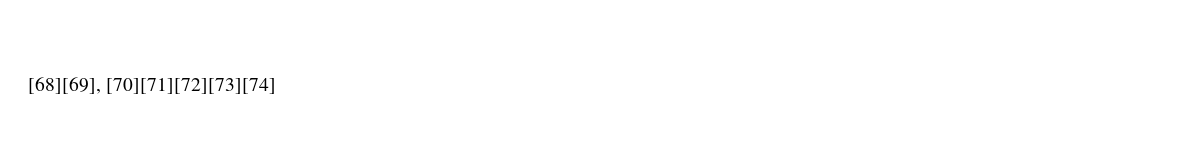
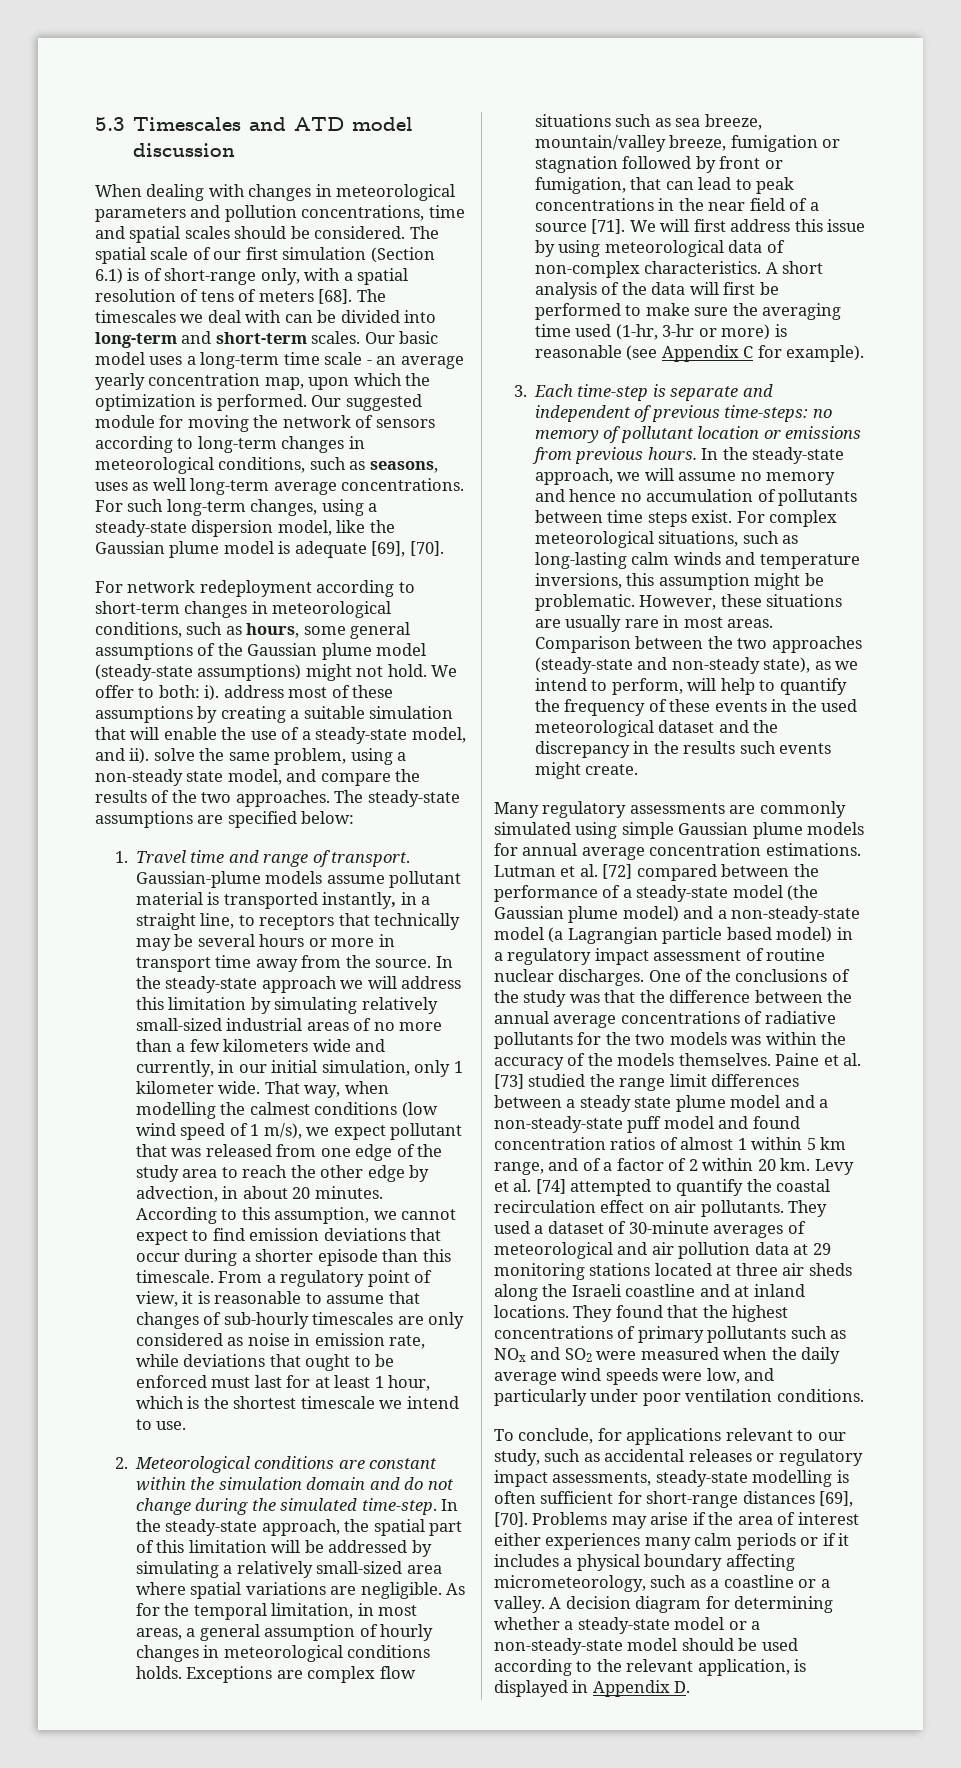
- [68][69], [70][71][72][73][74]
+ 5.3 Timescales and ATD model discussion
+ When dealing with changes in meteorological parameters and pollution concentrations, time and spatial scales should be considered. The spatial scale of our first simulation (Section 6.1) is of short-range only, with a spatial resolution of tens of meters [68]. The timescales we deal with can be divided into long-term and short-term scales. Our basic model uses a long-term time scale - an average yearly concentration map, upon which the optimization is performed. Our suggested module for moving the network of sensors according to long-term changes in meteorological conditions, such as seasons, uses as well long-term average concentrations. For such long-term changes, using a steady-state dispersion model, like the Gaussian plume model is adequate [69], [70].
+ For network redeployment according to short-term changes in meteorological conditions, such as hours, some general assumptions of the Gaussian plume model (steady-state assumptions) might not hold. We offer to both: i). address most of these assumptions by creating a suitable simulation that will enable the use of a steady-state model, and ii). solve the same problem, using a non-steady state model, and compare the results of the two approaches. The steady-state assumptions are specified below:
+ 1. Travel time and range of transport. Gaussian-plume models assume pollutant material is transported instantly, in a straight line, to receptors that technically may be several hours or more in transport time away from the source. In the steady-state approach we will address this limitation by simulating relatively small-sized industrial areas of no more than a few kilometers wide and currently, in our initial simulation, only 1 kilometer wide. That way, when modelling the calmest conditions (low wind speed of 1 m/s), we expect pollutant that was released from one edge of the study area to reach the other edge by advection, in about 20 minutes. According to this assumption, we cannot expect to find emission deviations that occur during a shorter episode than this timescale. From a regulatory point of view, it is reasonable to assume that changes of sub-hourly timescales are only considered as noise in emission rate, while deviations that ought to be enforced must last for at least 1 hour, which is the shortest timescale we intend to use.
+ 2. Meteorological conditions are constant within the simulation domain and do not change during the simulated time-step. In the steady-state approach, the spatial part of this limitation will be addressed by simulating a relatively small-sized area where spatial variations are negligible. As for the temporal limitation, in most areas, a general assumption of hourly changes in meteorological conditions holds. Exceptions are complex flow situations such as sea breeze, mountain/valley breeze, fumigation or stagnation followed by front or fumigation, that can lead to peak concentrations in the near field of a source [71]. We will first address this issue by using meteorological data of non-complex characteristics. A short analysis of the data will first be performed to make sure the averaging time used (1-hr, 3-hr or more) is reasonable (see Appendix C for example).
+ 3. Each time-step is separate and independent of previous time-steps: no memory of pollutant location or emissions from previous hours. In the steady-state approach, we will assume no memory and hence no accumulation of pollutants between time steps exist. For complex meteorological situations, such as long-lasting calm winds and temperature inversions, this assumption might be problematic. However, these situations are usually rare in most areas. Comparison between the two approaches (steady-state and non-steady state), as we intend to perform, will help to quantify the frequency of these events in the used meteorological dataset and the discrepancy in the results such events might create.
+ Many regulatory assessments are commonly simulated using simple Gaussian plume models for annual average concentration estimations. Lutman et al. [72] compared between the performance of a steady-state model (the Gaussian plume model) and a non-steady-state model (a Lagrangian particle based model) in a regulatory impact assessment of routine nuclear discharges. One of the conclusions of the study was that the difference between the annual average concentrations of radiative pollutants for the two models was within the accuracy of the models themselves. Paine et al. [73] studied the range limit differences between a steady state plume model and a non-steady-state puff model and found concentration ratios of almost 1 within 5 km range, and of a factor of 2 within 20 km. Levy et al. [74] attempted to quantify the coastal recirculation effect on air pollutants. They used a dataset of 30-minute averages of meteorological and air pollution data at 29 monitoring stations located at three air sheds along the Israeli coastline and at inland locations. They found that the highest concentrations of primary pollutants such as NOx and SO2 were measured when the daily average wind speeds were low, and particularly under poor ventilation conditions.
+ To conclude, for applications relevant to our study, such as accidental releases or regulatory impact assessments, steady-state modelling is often sufficient for short-range distances [69], [70]. Problems may arise if the area of interest either experiences many calm periods or if it includes a physical boundary affecting micrometeorology, such as a coastline or a valley. A decision diagram for determining whether a steady-state model or a non-steady-state model should be used according to the relevant application, is displayed in Appendix D.

